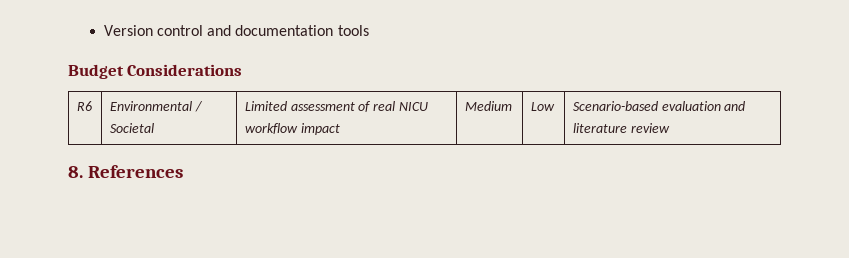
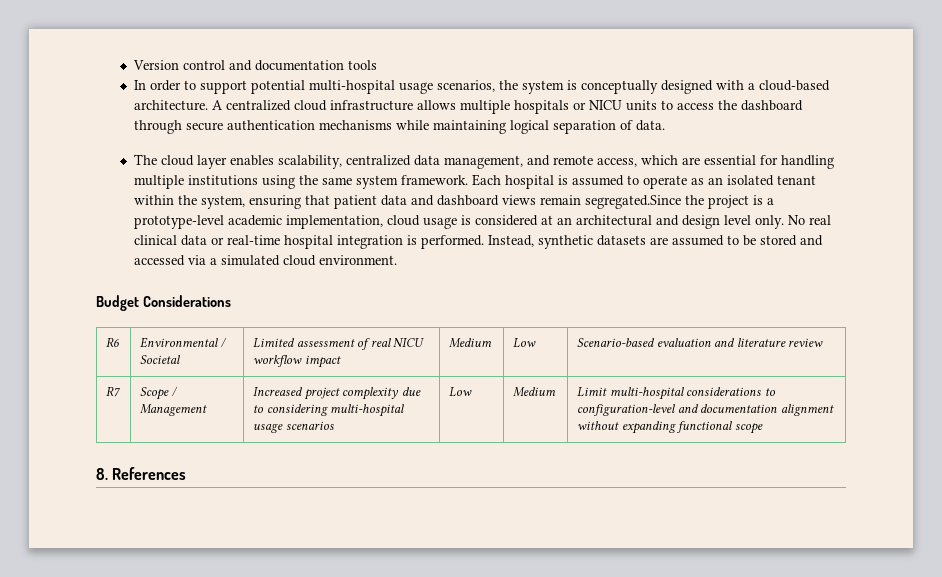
+ In order to support potential multi-hospital usage scenarios, the system is conceptually designed with a cloud-based architecture. A centralized cloud infrastructure allows multiple hospitals or NICU units to access the dashboard through secure authentication mechanisms while maintaining logical separation of data.
+ The cloud layer enables scalability, centralized data management, and remote access, which are essential for handling multiple institutions using the same system framework. Each hospital is assumed to operate as an isolated tenant within the system, ensuring that patient data and dashboard views remain segregated.Since the project is a prototype-level academic implementation, cloud usage is considered at an architectural and design level only. No real clinical data or real-time hospital integration is performed. Instead, synthetic datasets are assumed to be stored and accessed via a simulated cloud environment.
+ R7 | Scope / Management | Increased project complexity due to considering multi-hospital usage scenarios | Low | Medium | Limit multi-hospital considerations to configuration-level and documentation alignment without expanding functional scope

